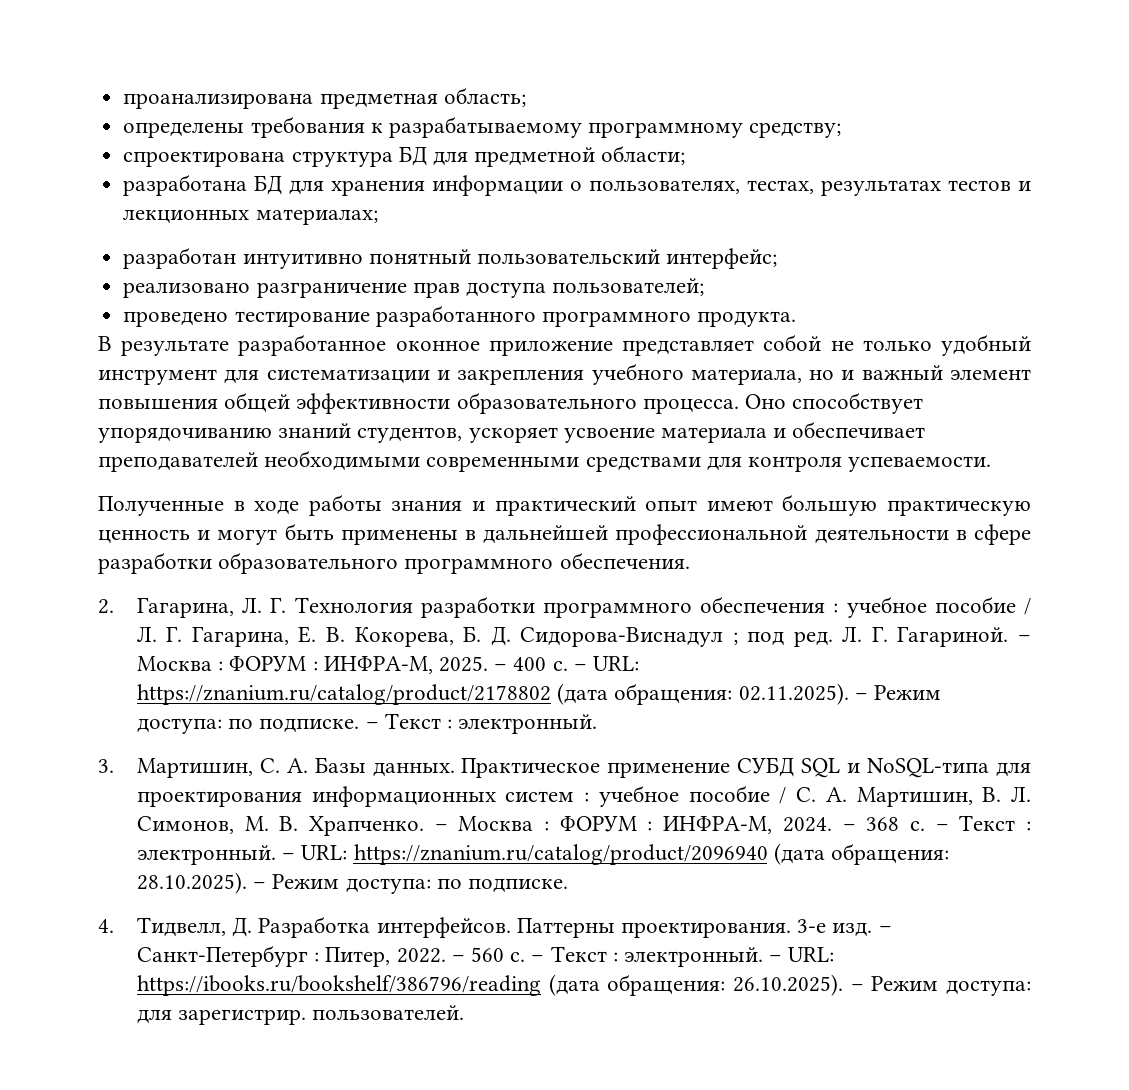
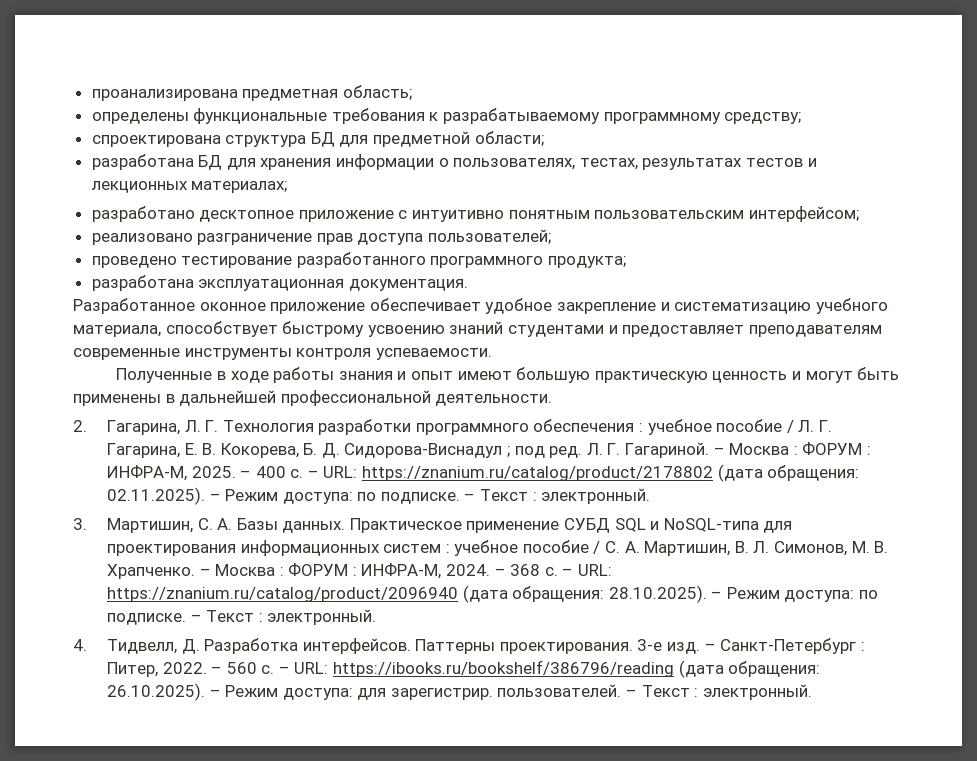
- определены требования к разрабатываемому программному средству;
+ определены функциональные требования к разрабатываемому программному средству;
- разработан интуитивно понятный пользовательский интерфейс;
+ разработано десктопное приложение с интуитивно понятным пользовательским интерфейсом;
- проведено тестирование разработанного программного продукта.
- В результате разработанное оконное приложение представляет собой не только удобный инструмент для систематизации и закрепления учебного материала, но и важный элемент повышения общей эффективности образовательного процесса. Оно способствует упорядочиванию знаний студентов, ускоряет усвоение материала и обеспечивает преподавателей необходимыми современными средствами для контроля успеваемости.
+ проведено тестирование разработанного программного продукта;
+ разработана эксплуатационная документация.
+ Разработанное оконное приложение обеспечивает удобное закрепление и систематизацию учебного материала, способствует быстрому усвоению знаний студентами и предоставляет преподавателям современные инструменты контроля успеваемости.
- Полученные в ходе работы знания и практический опыт имеют большую практическую ценность и могут быть применены в дальнейшей профессиональной деятельности в сфере разработки образовательного программного обеспечения.
+ Полученные в ходе работы знания и опыт имеют большую практическую ценность и могут быть применены в дальнейшей профессиональной деятельности.
- – Текст : электронный. – URL: https://znanium.ru/catalog/product/2096940 (дата обращения: 28.10.2025). – Режим доступа: по подписке.
+ – URL: https://znanium.ru/catalog/product/2096940 (дата обращения: 28.10.2025). – Режим доступа: по подписке. – Текст : электронный.
- – Текст : электронный. – URL: https://ibooks.ru/bookshelf/386796/reading (дата обращения: 26.10.2025). – Режим доступа: для зарегистрир. пользователей.
+ – URL: https://ibooks.ru/bookshelf/386796/reading (дата обращения: 26.10.2025). – Режим доступа: для зарегистрир. пользователей. – Текст : электронный.

